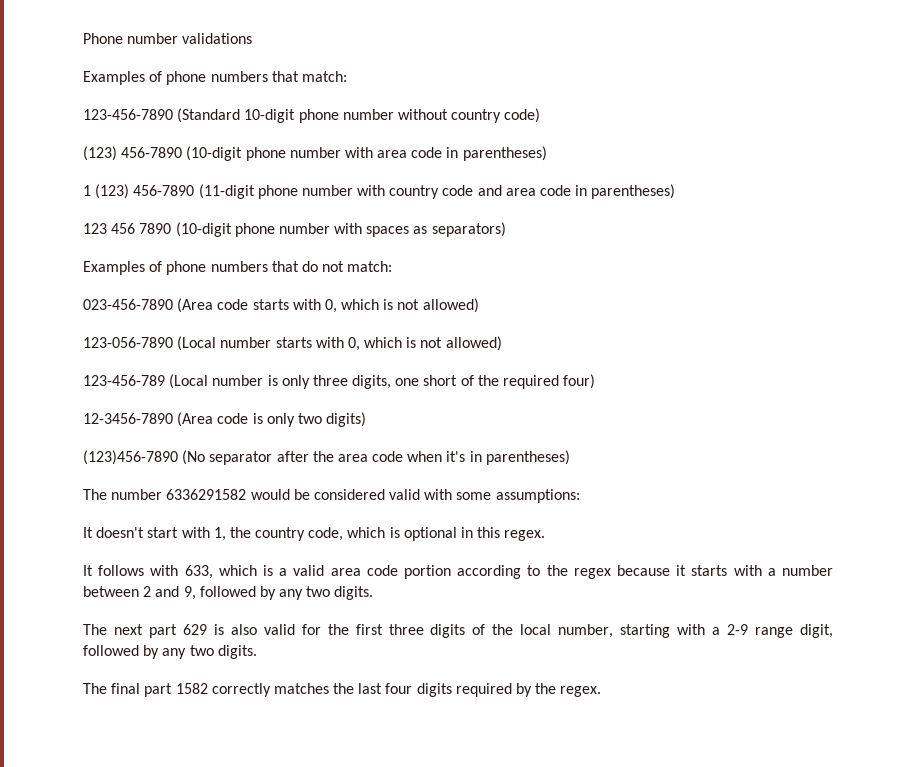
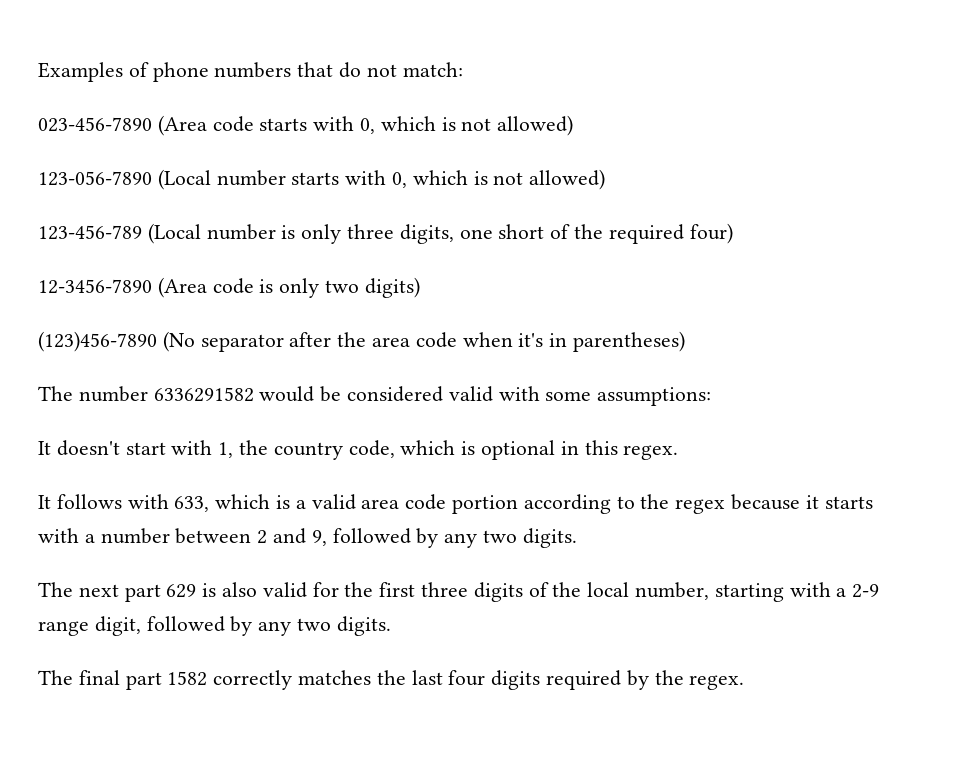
- Phone number validations
- Examples of phone numbers that match:
- 123-456-7890 (Standard 10-digit phone number without country code)
- (123) 456-7890 (10-digit phone number with area code in parentheses)
- 1 (123) 456-7890 (11-digit phone number with country code and area code in parentheses)
- 123 456 7890 (10-digit phone number with spaces as separators)

